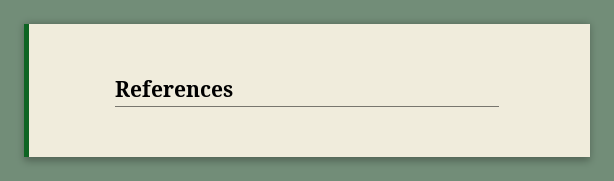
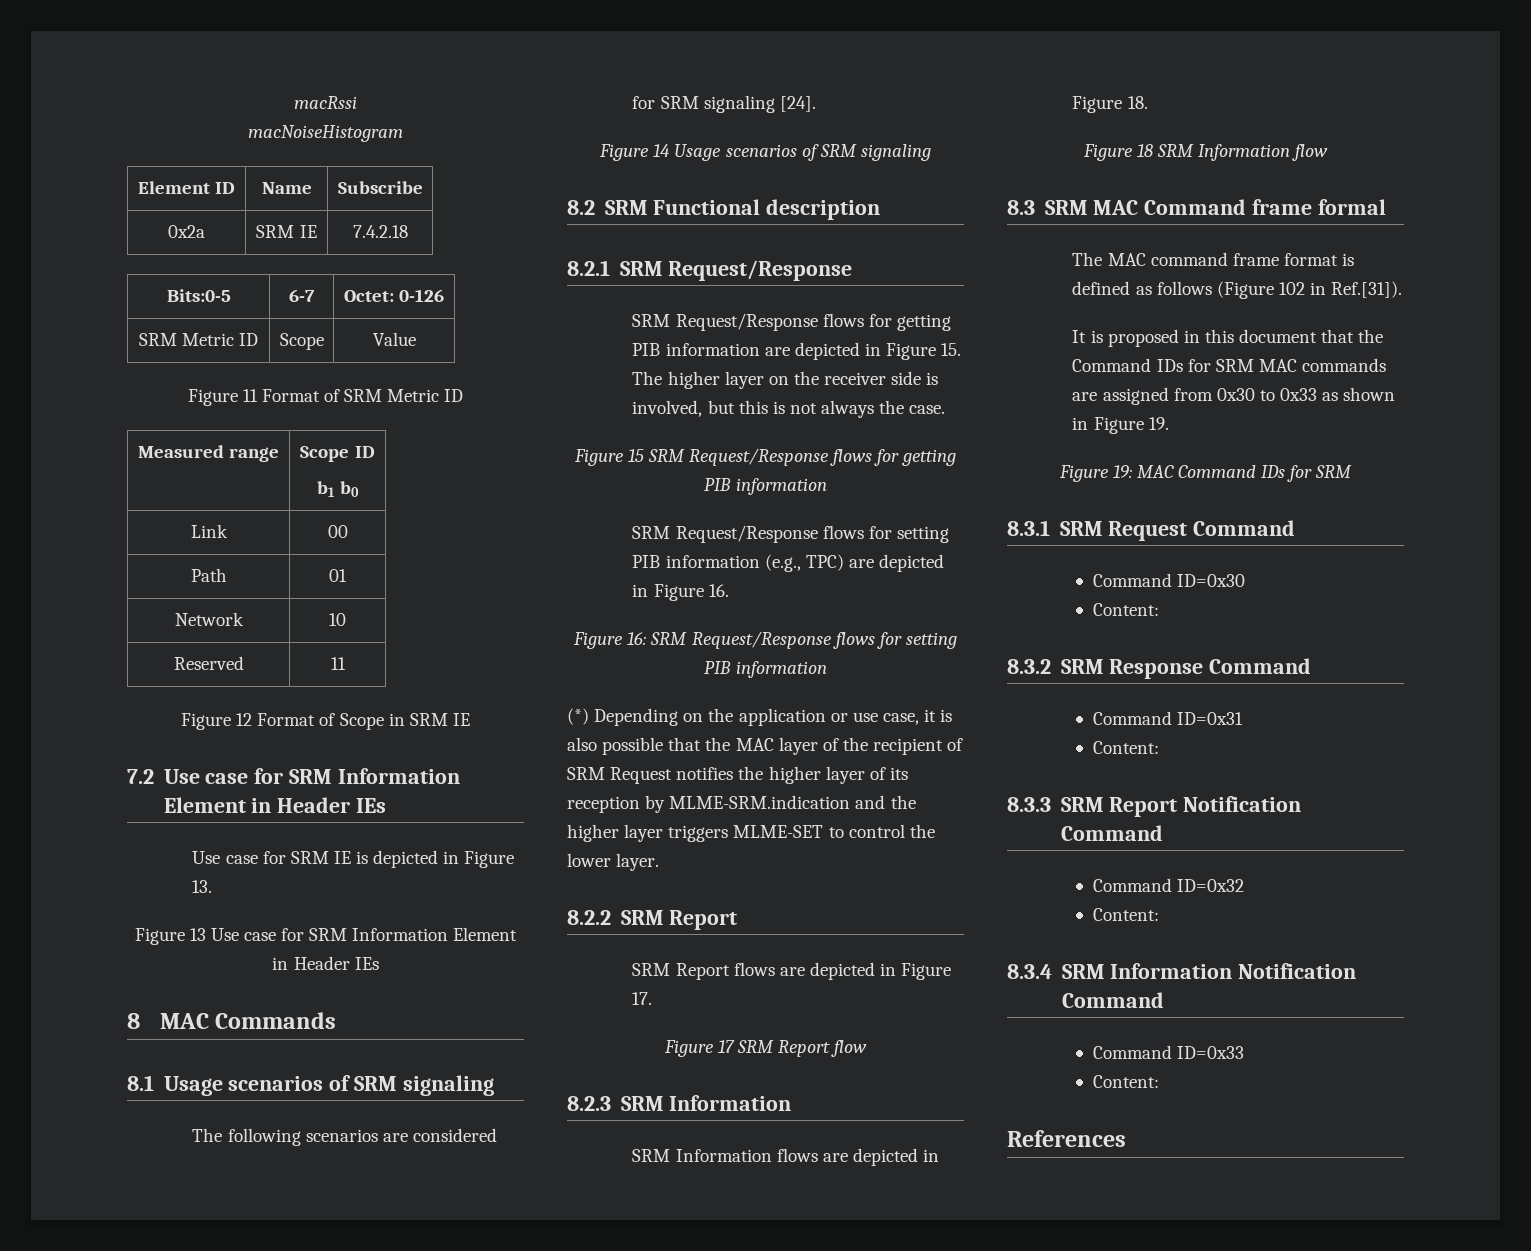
+ macRssi
+ macNoiseHistogram
+ Element ID | Name | Subscribe
+ 0x2a | SRM IE | 7.4.2.18
+ Bits:0-5 | 6-7 | Octet: 0-126
+ SRM Metric ID | Scope | Value
+ Figure 11 Format of SRM Metric ID
+ Measured range | Scope ID
+ b1 b0
+ Link | 00
+ Path | 01
+ Network | 10
+ Reserved | 11
+ Figure 12 Format of Scope in SRM IE
+ 7.2 Use case for SRM Information Element in Header IEs
+ Use case for SRM IE is depicted in Figure 13.
+ Figure 13 Use case for SRM Information Element in Header IEs
+ 8 MAC Commands
+ 8.1 Usage scenarios of SRM signaling
+ The following scenarios are considered for SRM signaling [24].
+ Figure 14 Usage scenarios of SRM signaling
+ 8.2 SRM Functional description
+ 8.2.1 SRM Request/Response
+ SRM Request/Response flows for getting PIB information are depicted in Figure 15. The higher layer on the receiver side is involved, but this is not always the case.
+ Figure 15 SRM Request/Response flows for getting PIB information
+ SRM Request/Response flows for setting PIB information (e.g., TPC) are depicted in Figure 16.
+ Figure 16: SRM Request/Response flows for setting PIB information
+ (*) Depending on the application or use case, it is also possible that the MAC layer of the recipient of SRM Request notifies the higher layer of its reception by MLME-SRM.indication and the higher layer triggers MLME-SET to control the lower layer.
+ 8.2.2 SRM Report
+ SRM Report flows are depicted in Figure 17.
+ Figure 17 SRM Report flow
+ 8.2.3 SRM Information
+ SRM Information flows are depicted in Figure 18.
+ Figure 18 SRM Information flow
+ 8.3 SRM MAC Command frame formal
+ The MAC command frame format is defined as follows (Figure 102 in Ref.[31]).
+ It is proposed in this document that the Command IDs for SRM MAC commands are assigned from 0x30 to 0x33 as shown in Figure 19.
+ Figure 19: MAC Command IDs for SRM
+ 8.3.1 SRM Request Command
+ Command ID=0x30
+ Content:
+ 8.3.2 SRM Response Command
+ Command ID=0x31
+ Content:
+ 8.3.3 SRM Report Notification Command
+ Command ID=0x32
+ Content:
+ 8.3.4 SRM Information Notification Command
+ Command ID=0x33
+ Content:

